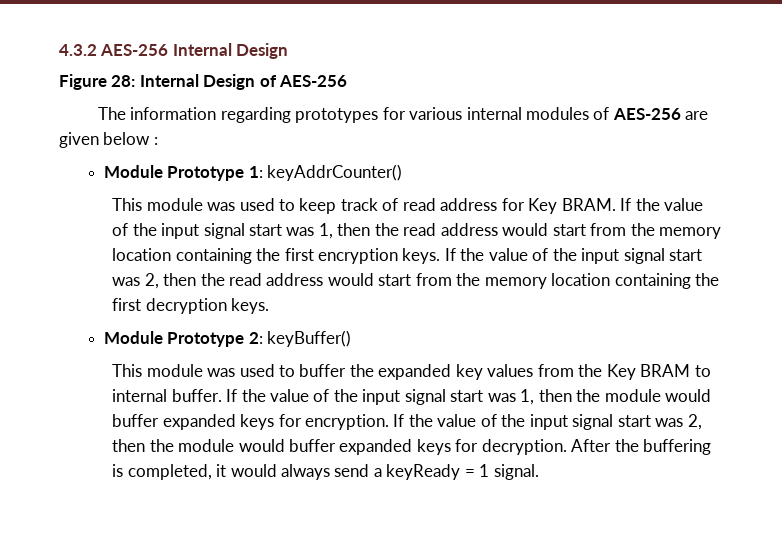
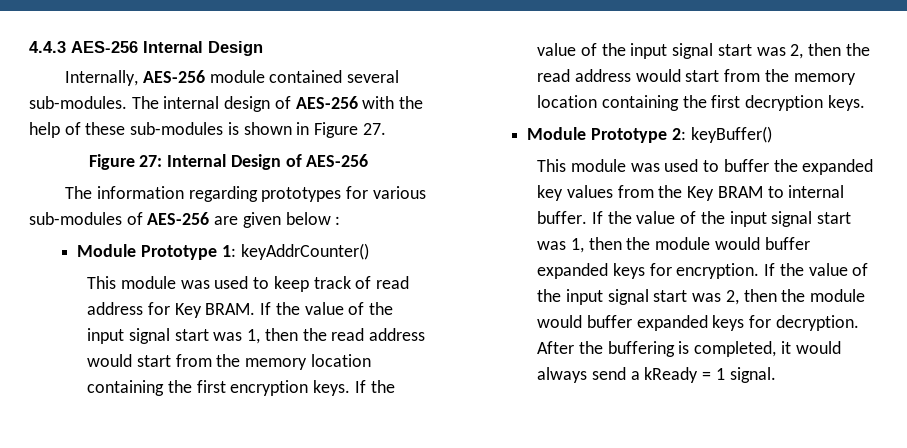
- 4.3.2 AES-256 Internal Design
+ 4.4.3 AES-256 Internal Design
- Figure 28: Internal Design of AES-256
+ Internally, AES-256 module contained several sub-modules. The internal design of AES-256 with the help of these sub-modules is shown in Figure 27.
+ Figure 27: Internal Design of AES-256
- The information regarding prototypes for various internal modules of AES-256 are given below :
+ The information regarding prototypes for various sub-modules of AES-256 are given below :
- After the buffering is completed, it would always send a keyReady = 1 signal.
+ After the buffering is completed, it would always send a kReady = 1 signal.

